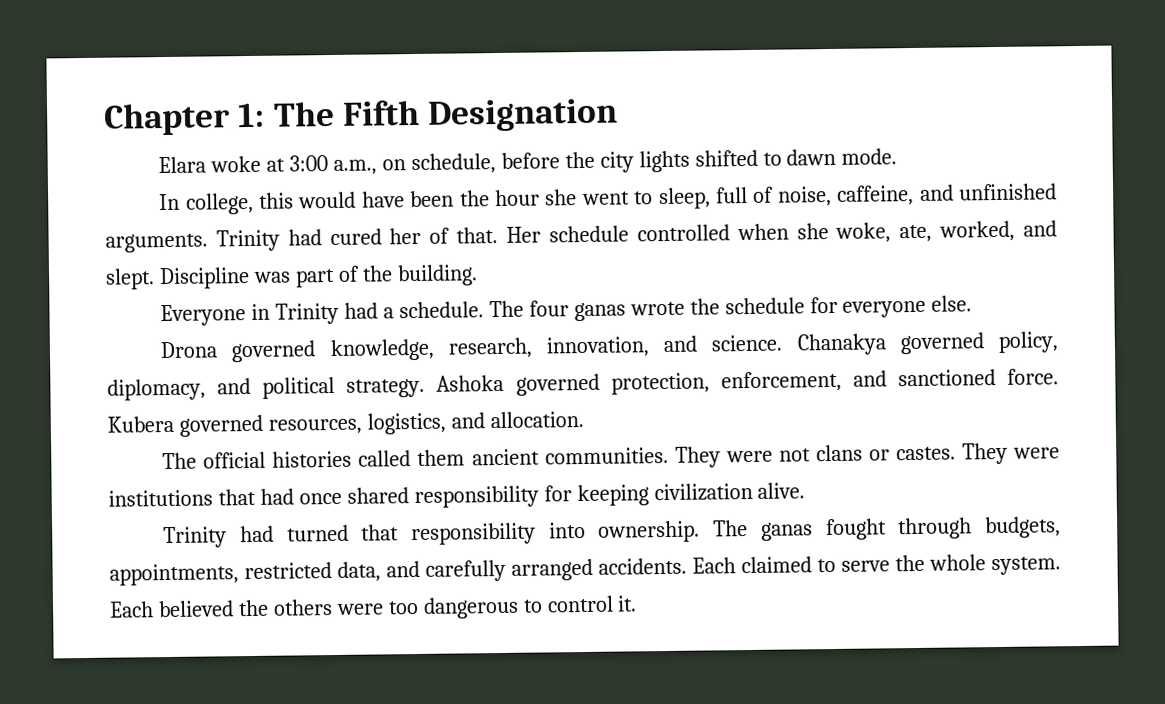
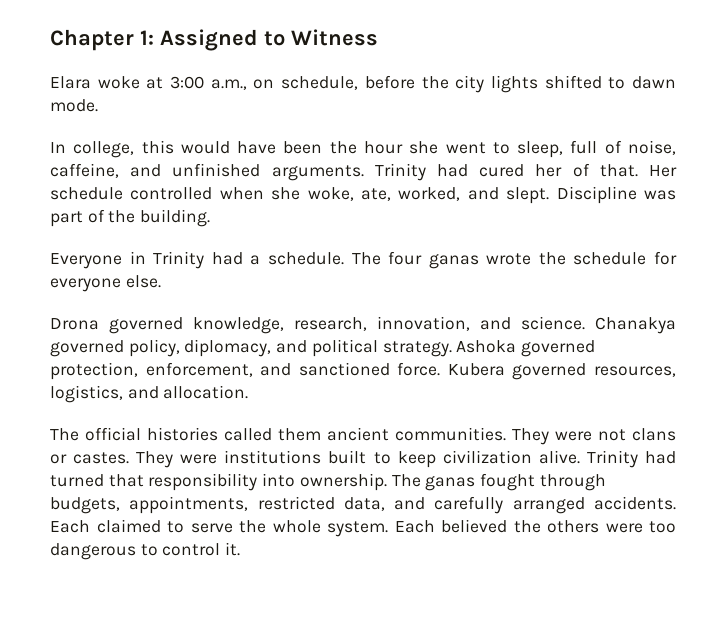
- Chapter 1: The Fifth Designation
+ Chapter 1: Assigned to Witness
- They were institutions that had once shared responsibility for keeping civilization alive.
- Trinity had turned that responsibility into ownership.
+ They were institutions built to keep civilization alive. Trinity had turned that responsibility into ownership.

